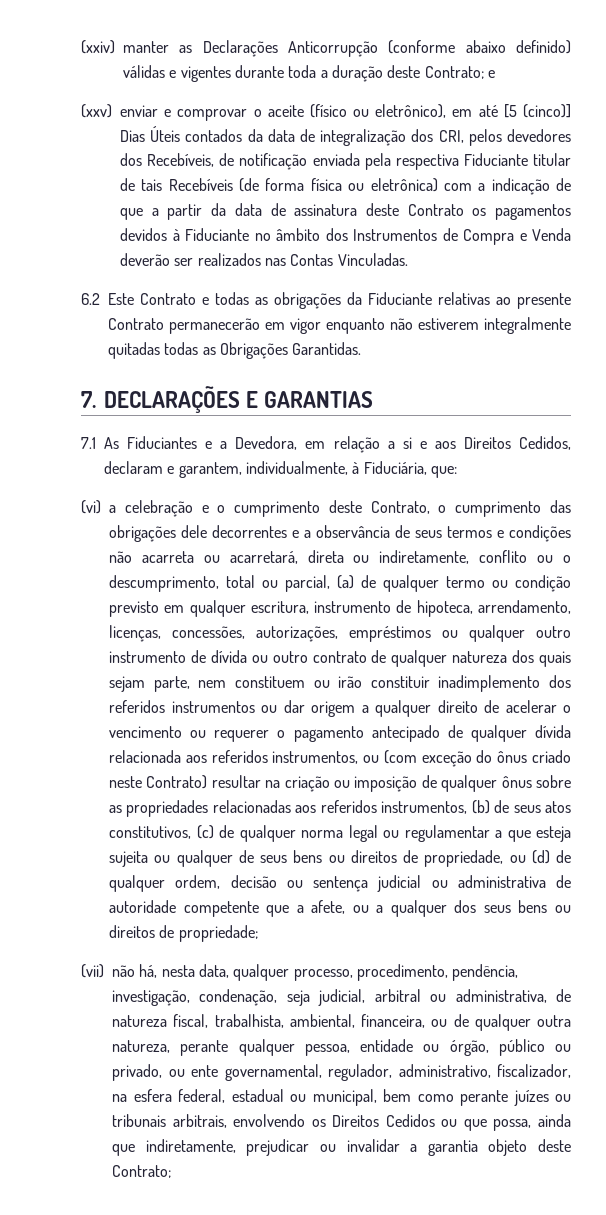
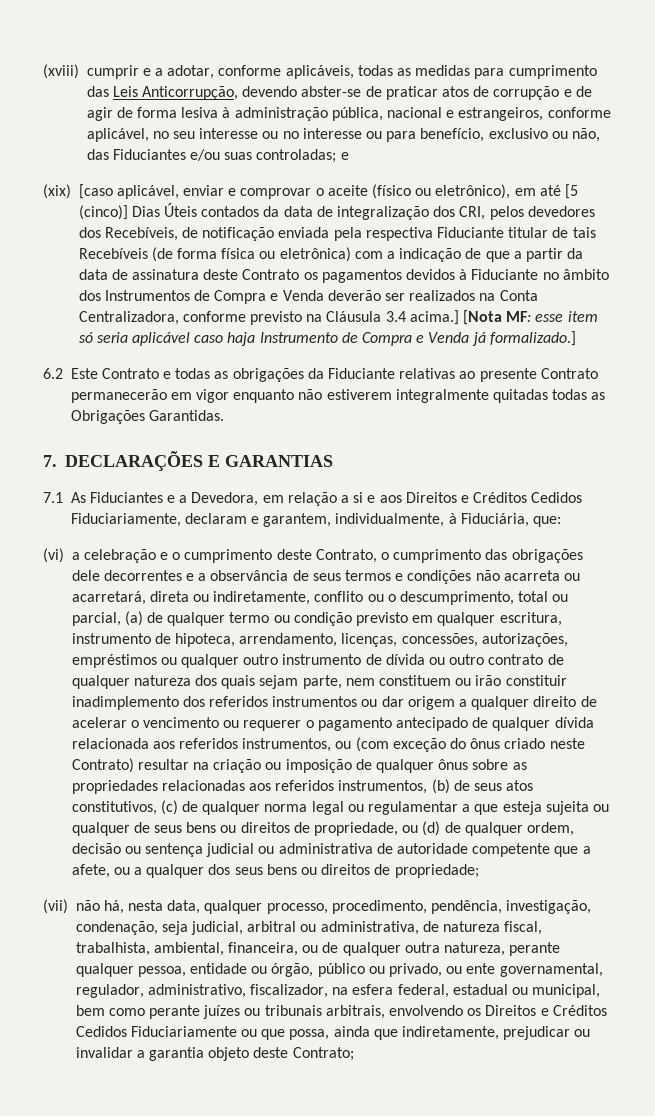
- (xxiv) manter as Declarações Anticorrupção (conforme abaixo definido) válidas e vigentes durante toda a duração deste Contrato; e
- (xxv) enviar e comprovar o aceite (físico ou eletrônico), em até [5 (cinco)] Dias Úteis contados da data de integralização dos CRI, pelos devedores dos Recebíveis, de notificação enviada pela respectiva Fiduciante titular de tais Recebíveis (de forma física ou eletrônica) com a indicação de que a partir da data de assinatura deste Contrato os pagamentos devidos à Fiduciante no âmbito dos Instrumentos de Compra e Venda deverão ser realizados nas Contas Vinculadas.
+ (xviii) cumprir e a adotar, conforme aplicáveis, todas as medidas para cumprimento das Leis Anticorrupção, devendo abster-se de praticar atos de corrupção e de agir de forma lesiva à administração pública, nacional e estrangeiros, conforme aplicável, no seu interesse ou no interesse ou para benefício, exclusivo ou não, das Fiduciantes e/ou suas controladas; e
+ (xix) [caso aplicável, enviar e comprovar o aceite (físico ou eletrônico), em até [5 (cinco)] Dias Úteis contados da data de integralização dos CRI, pelos devedores dos Recebíveis, de notificação enviada pela respectiva Fiduciante titular de tais Recebíveis (de forma física ou eletrônica) com a indicação de que a partir da data de assinatura deste Contrato os pagamentos devidos à Fiduciante no âmbito dos Instrumentos de Compra e Venda deverão ser realizados na Conta Centralizadora, conforme previsto na Cláusula 3.4 acima.] [Nota MF: esse item só seria aplicável caso haja Instrumento de Compra e Venda já formalizado.]
- 7.1 As Fiduciantes e a Devedora, em relação a si e aos Direitos Cedidos, declaram e garantem, individualmente, à Fiduciária, que:
+ 7.1 As Fiduciantes e a Devedora, em relação a si e aos Direitos e Créditos Cedidos Fiduciariamente, declaram e garantem, individualmente, à Fiduciária, que:
- (vii) não há, nesta data, qualquer processo, procedimento, pendência, investigação, condenação, seja judicial, arbitral ou administrativa, de natureza fiscal, trabalhista, ambiental, financeira, ou de qualquer outra natureza, perante qualquer pessoa, entidade ou órgão, público ou privado, ou ente governamental, regulador, administrativo, fiscalizador, na esfera federal, estadual ou municipal, bem como perante juízes ou tribunais arbitrais, envolvendo os Direitos Cedidos ou que possa, ainda que indiretamente, prejudicar ou invalidar a garantia objeto deste Contrato;
+ (vii) não há, nesta data, qualquer processo, procedimento, pendência, investigação, condenação, seja judicial, arbitral ou administrativa, de natureza fiscal, trabalhista, ambiental, financeira, ou de qualquer outra natureza, perante qualquer pessoa, entidade ou órgão, público ou privado, ou ente governamental, regulador, administrativo, fiscalizador, na esfera federal, estadual ou municipal, bem como perante juízes ou tribunais arbitrais, envolvendo os Direitos e Créditos Cedidos Fiduciariamente ou que possa, ainda que indiretamente, prejudicar ou invalidar a garantia objeto deste Contrato;

